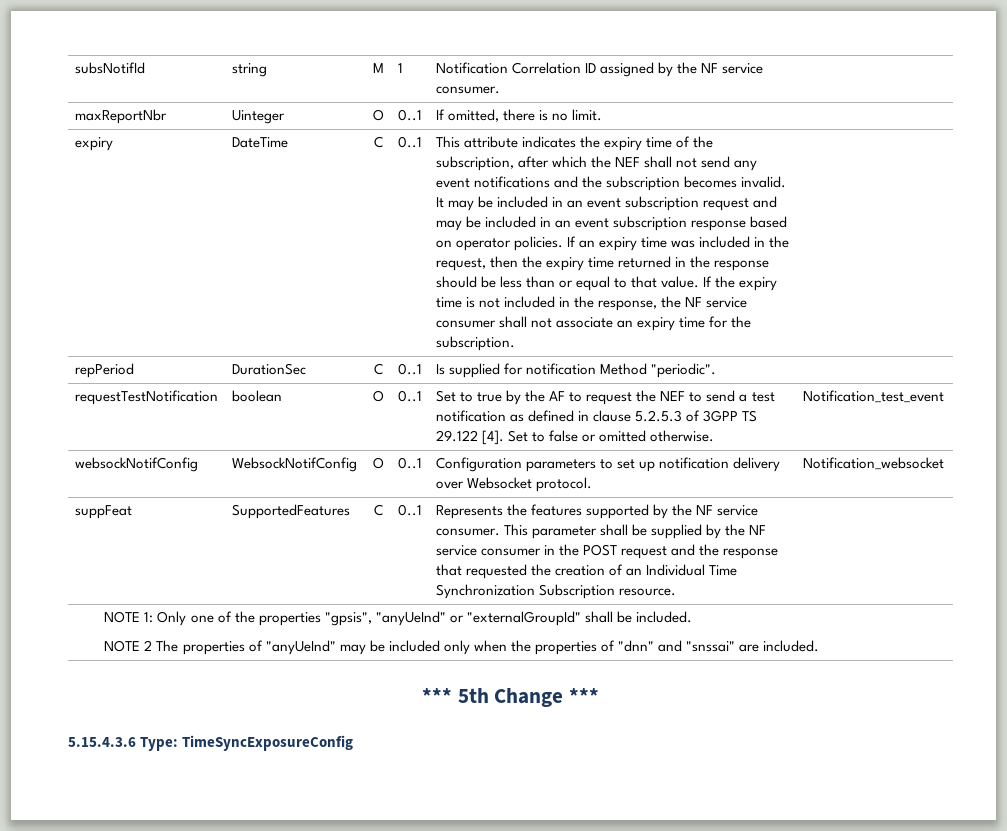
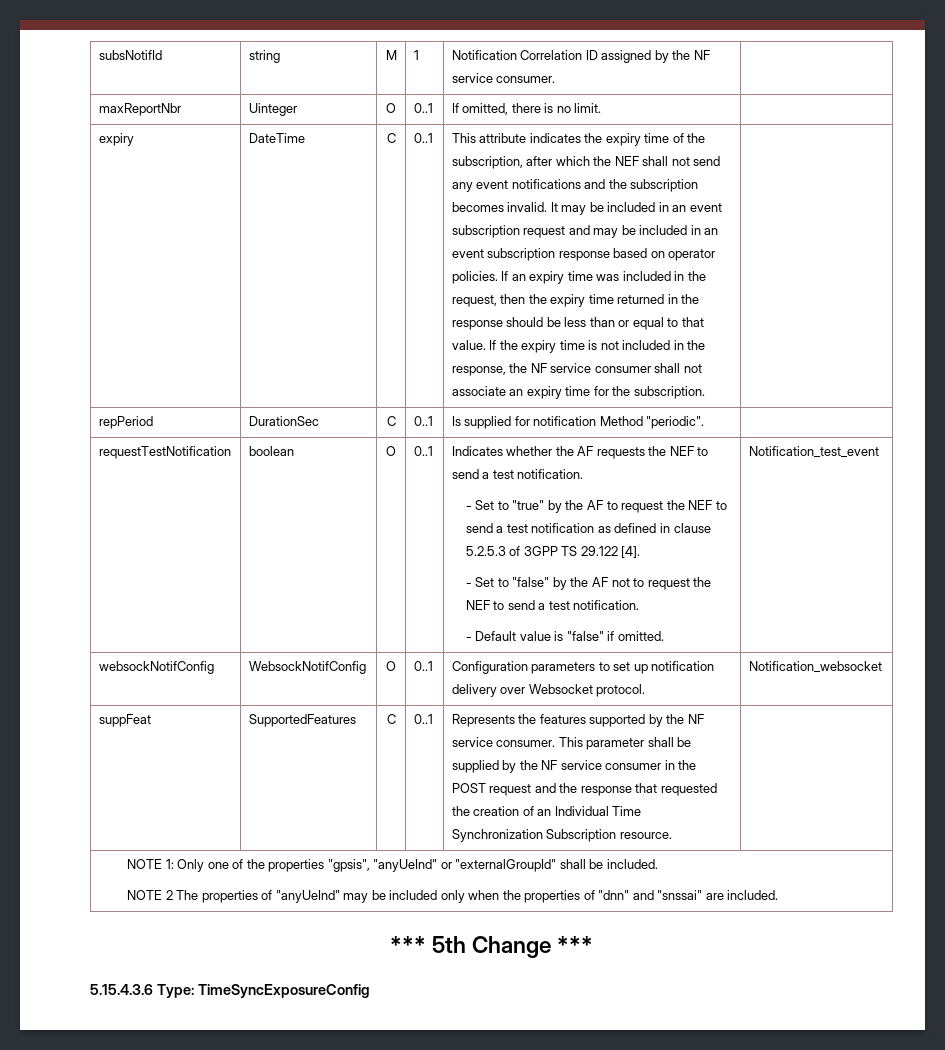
- Set to true by the AF to request the NEF to send a test notification as defined in clause 5.2.5.3 of 3GPP TS 29.122 [4]. Set to false or omitted otherwise.
+ Indicates whether the AF requests the NEF to send a test notification.
+ - Set to "true" by the AF to request the NEF to send a test notification as defined in clause 5.2.5.3 of 3GPP TS 29.122 [4].
+ - Set to "false" by the AF not to request the NEF to send a test notification.
+ - Default value is "false" if omitted.

